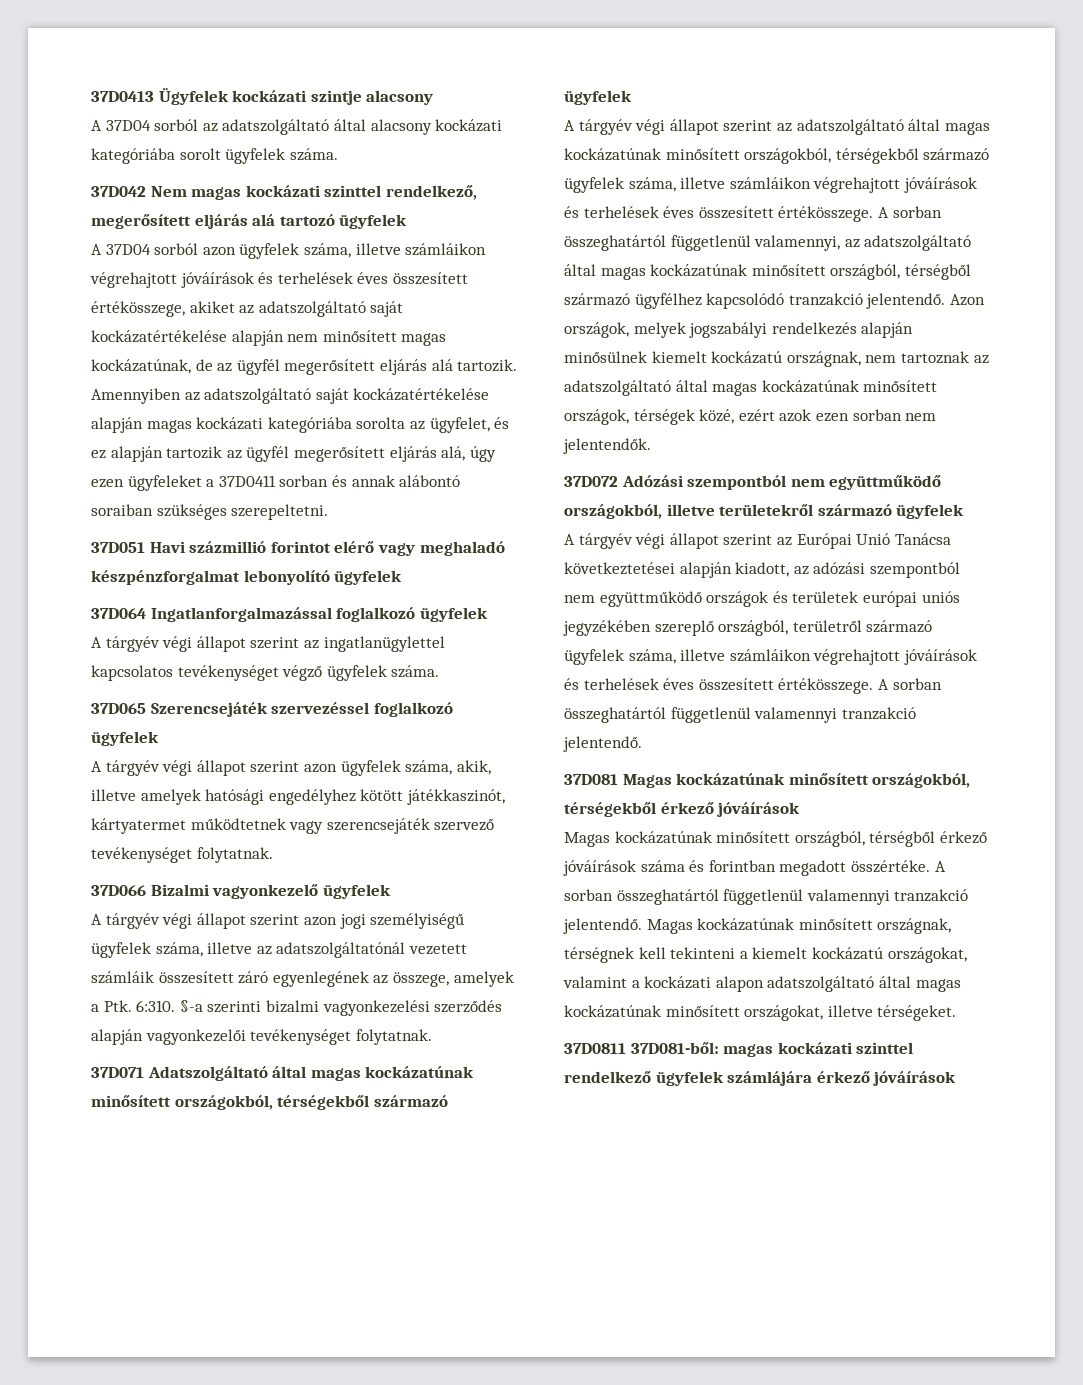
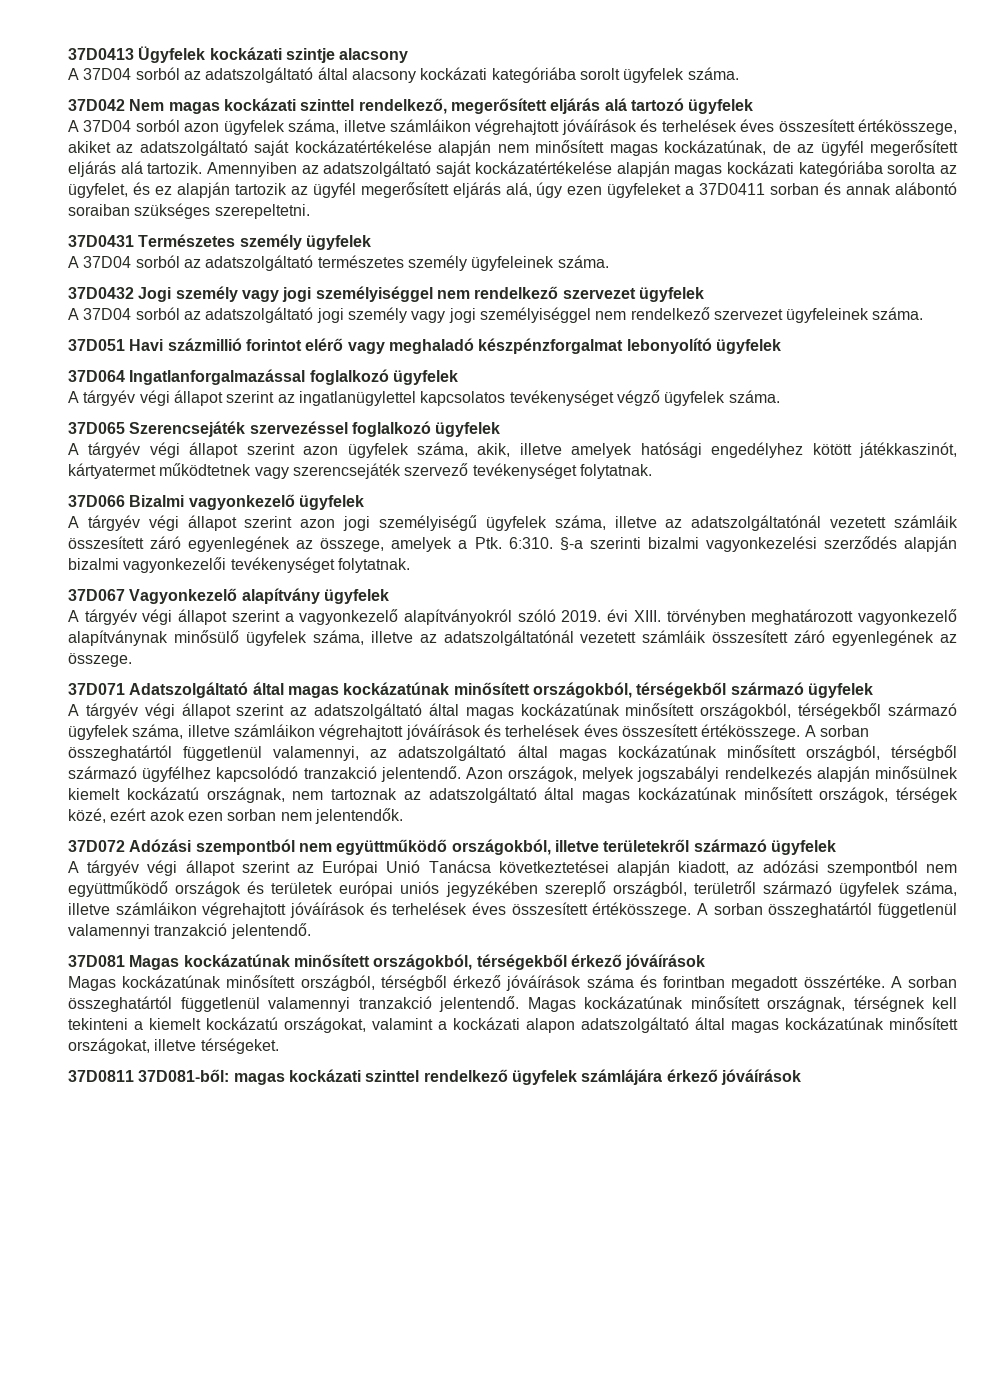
+ 37D0431 Természetes személy ügyfelek
+ A 37D04 sorból az adatszolgáltató természetes személy ügyfeleinek száma.
+ 37D0432 Jogi személy vagy jogi személyiséggel nem rendelkező szervezet ügyfelek
+ A 37D04 sorból az adatszolgáltató jogi személy vagy jogi személyiséggel nem rendelkező szervezet ügyfeleinek száma.
- §-a szerinti bizalmi vagyonkezelési szerződés alapján vagyonkezelői tevékenységet folytatnak.
+ §-a szerinti bizalmi vagyonkezelési szerződés alapján bizalmi vagyonkezelői tevékenységet folytatnak.
+ 37D067 Vagyonkezelő alapítvány ügyfelek
+ A tárgyév végi állapot szerint a vagyonkezelő alapítványokról szóló 2019. évi XIII. törvényben meghatározott vagyonkezelő alapítványnak minősülő ügyfelek száma, illetve az adatszolgáltatónál vezetett számláik összesített záró egyenlegének az összege.

